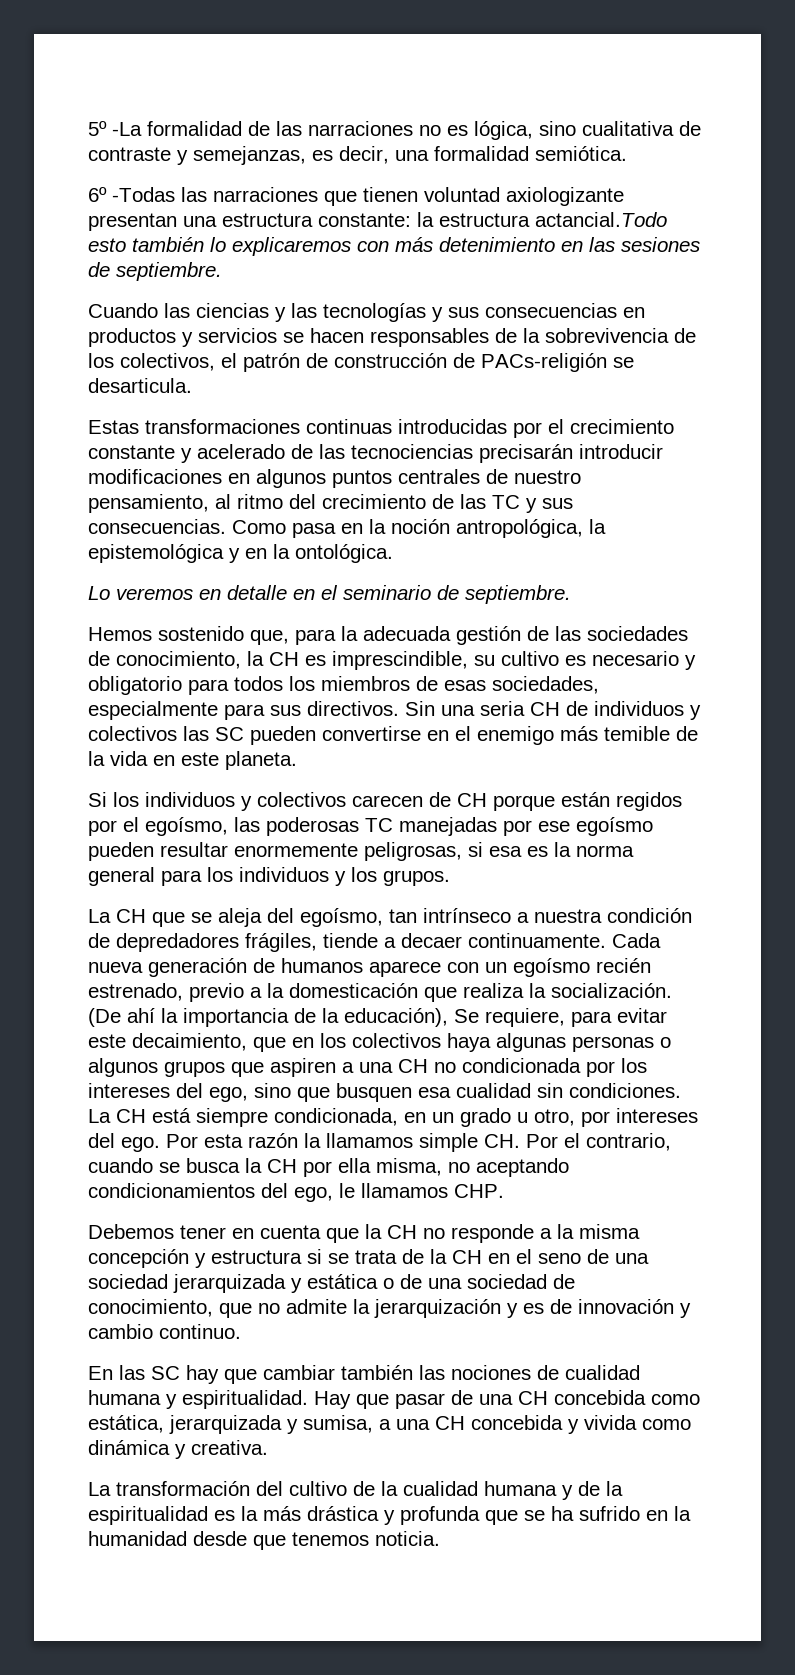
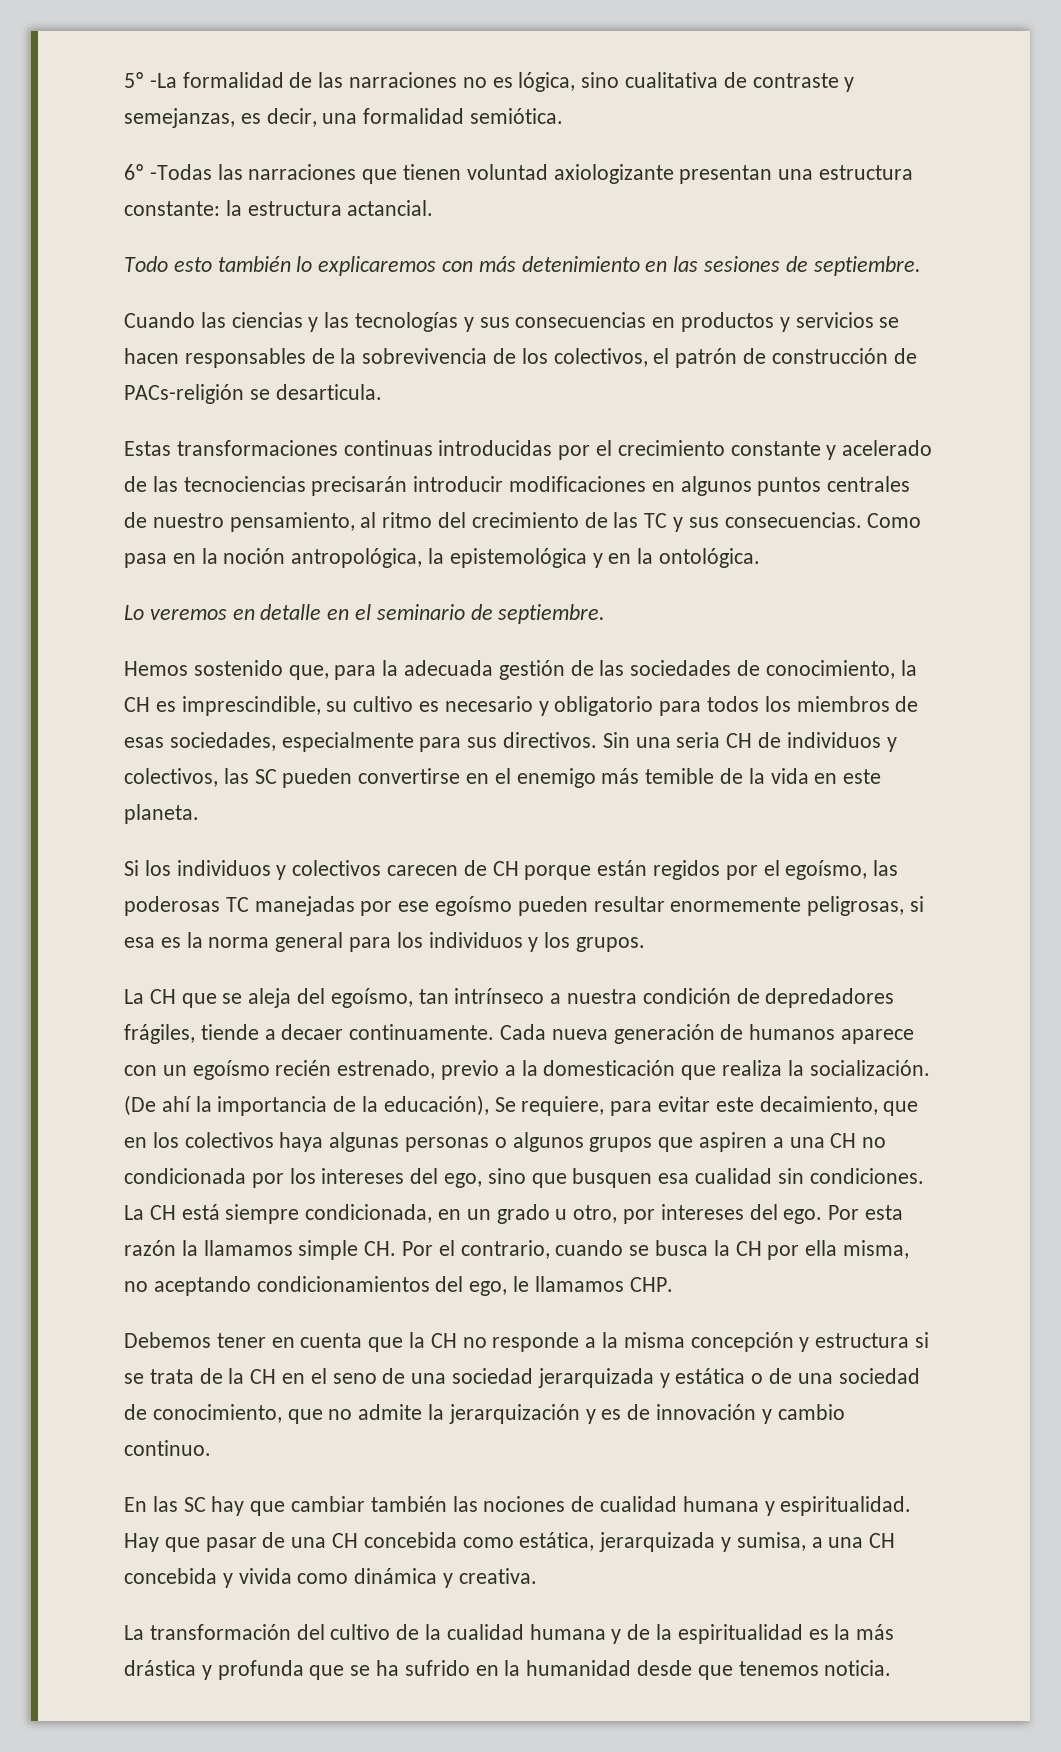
- 6º -Todas las narraciones que tienen voluntad axiologizante presentan una estructura constante: la estructura actancial.Todo esto también lo explicaremos con más detenimiento en las sesiones de septiembre.
+ 6º -Todas las narraciones que tienen voluntad axiologizante presentan una estructura constante: la estructura actancial.
+ Todo esto también lo explicaremos con más detenimiento en las sesiones de septiembre.
- Sin una seria CH de individuos y colectivos las SC pueden convertirse en el enemigo más temible de la vida en este planeta.
+ Sin una seria CH de individuos y colectivos, las SC pueden convertirse en el enemigo más temible de la vida en este planeta.

